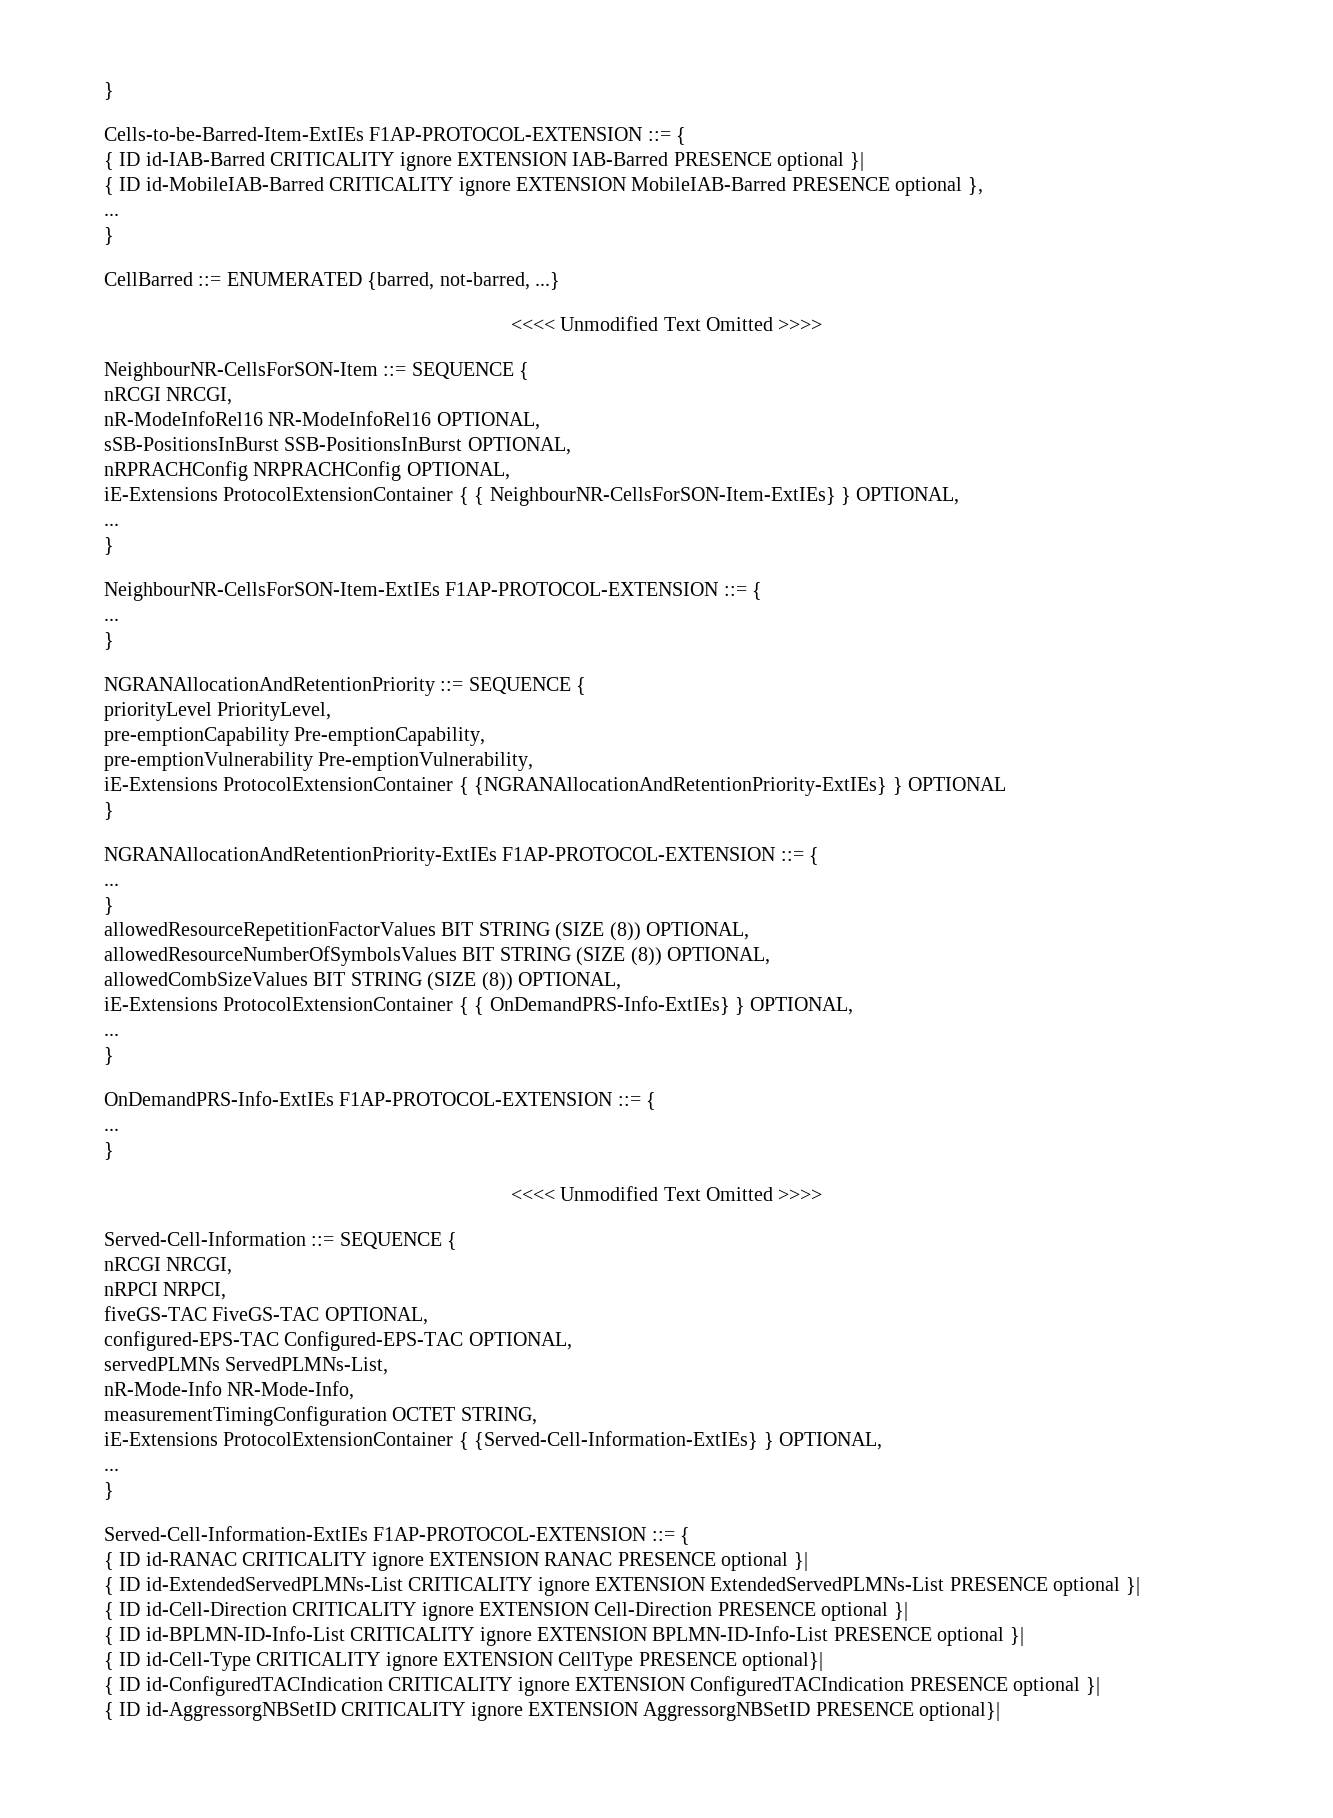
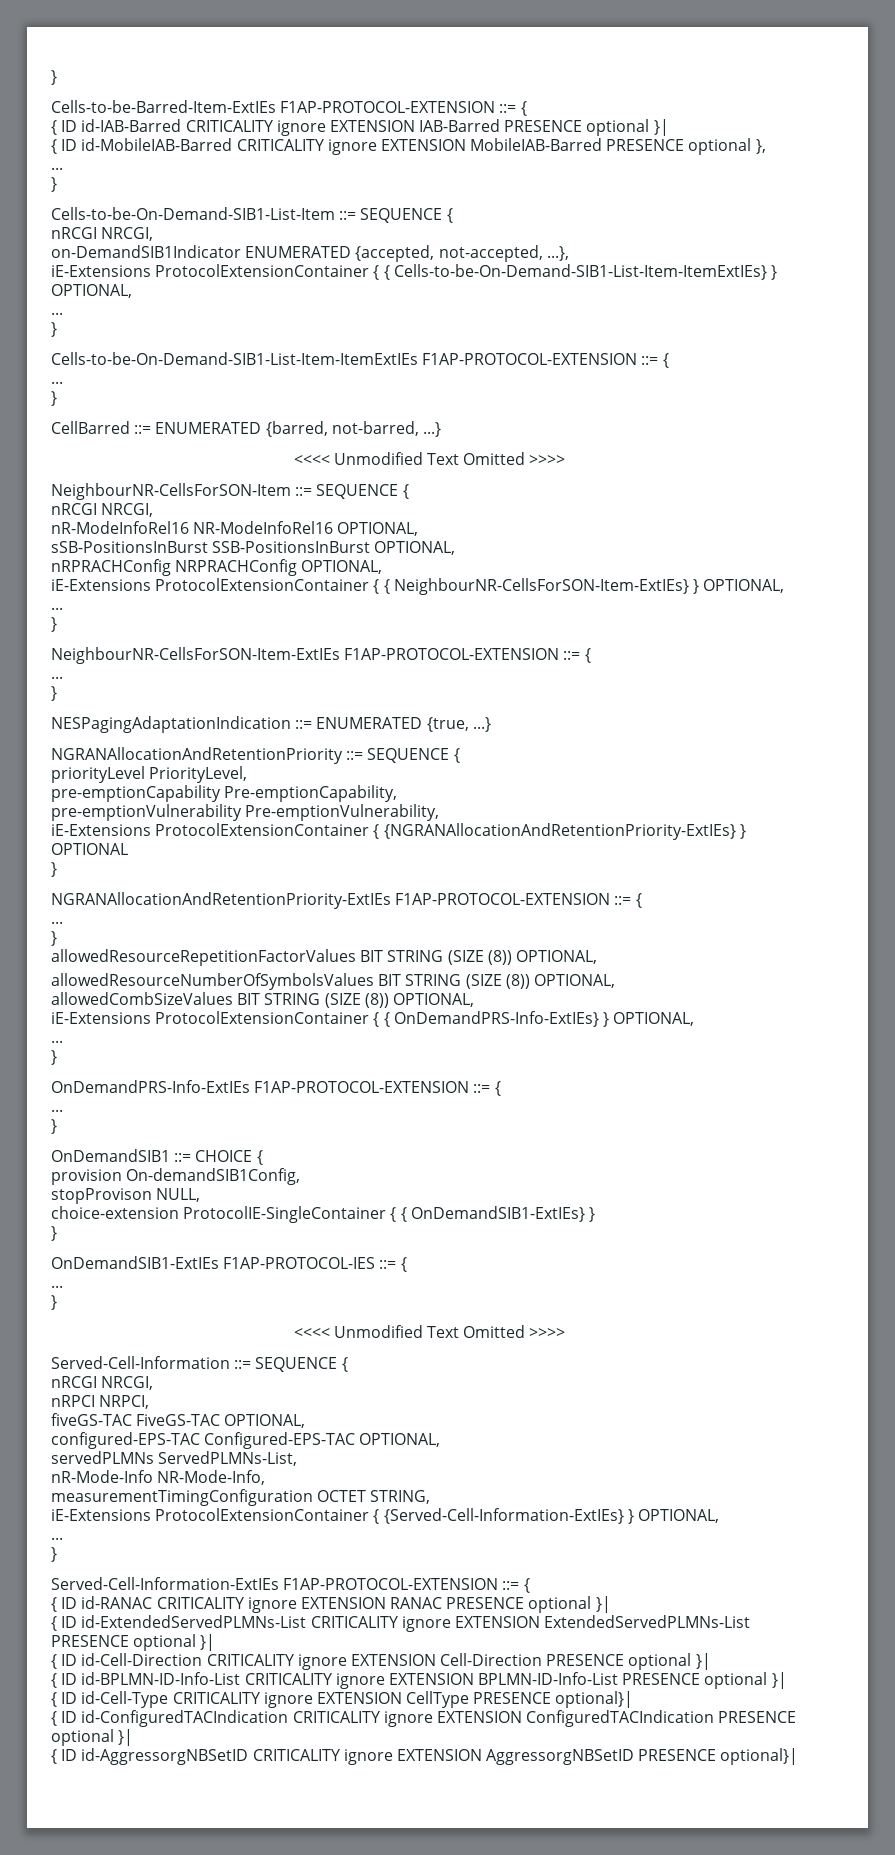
+ Cells-to-be-On-Demand-SIB1-List-Item ::= SEQUENCE {
+ nRCGI NRCGI,
+ on-DemandSIB1Indicator ENUMERATED {accepted, not-accepted, ...},
+ iE-Extensions ProtocolExtensionContainer { { Cells-to-be-On-Demand-SIB1-List-Item-ItemExtIEs} } OPTIONAL,
+ ...
+ }
+ Cells-to-be-On-Demand-SIB1-List-Item-ItemExtIEs F1AP-PROTOCOL-EXTENSION ::= {
+ ...
+ }
+ NESPagingAdaptationIndication ::= ENUMERATED {true, ...}
+ OnDemandSIB1 ::= CHOICE {
+ provision On-demandSIB1Config,
+ stopProvison NULL,
+ choice-extension ProtocolIE-SingleContainer { { OnDemandSIB1-ExtIEs} }
+ }
+ OnDemandSIB1-ExtIEs F1AP-PROTOCOL-IES ::= {
+ ...
+ }

